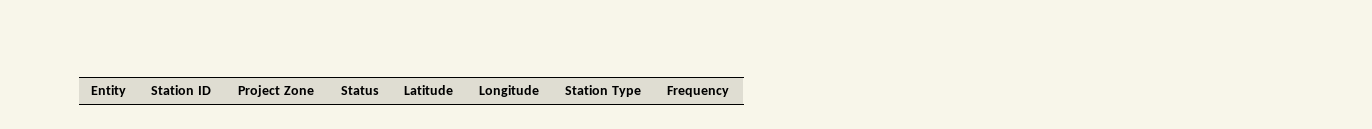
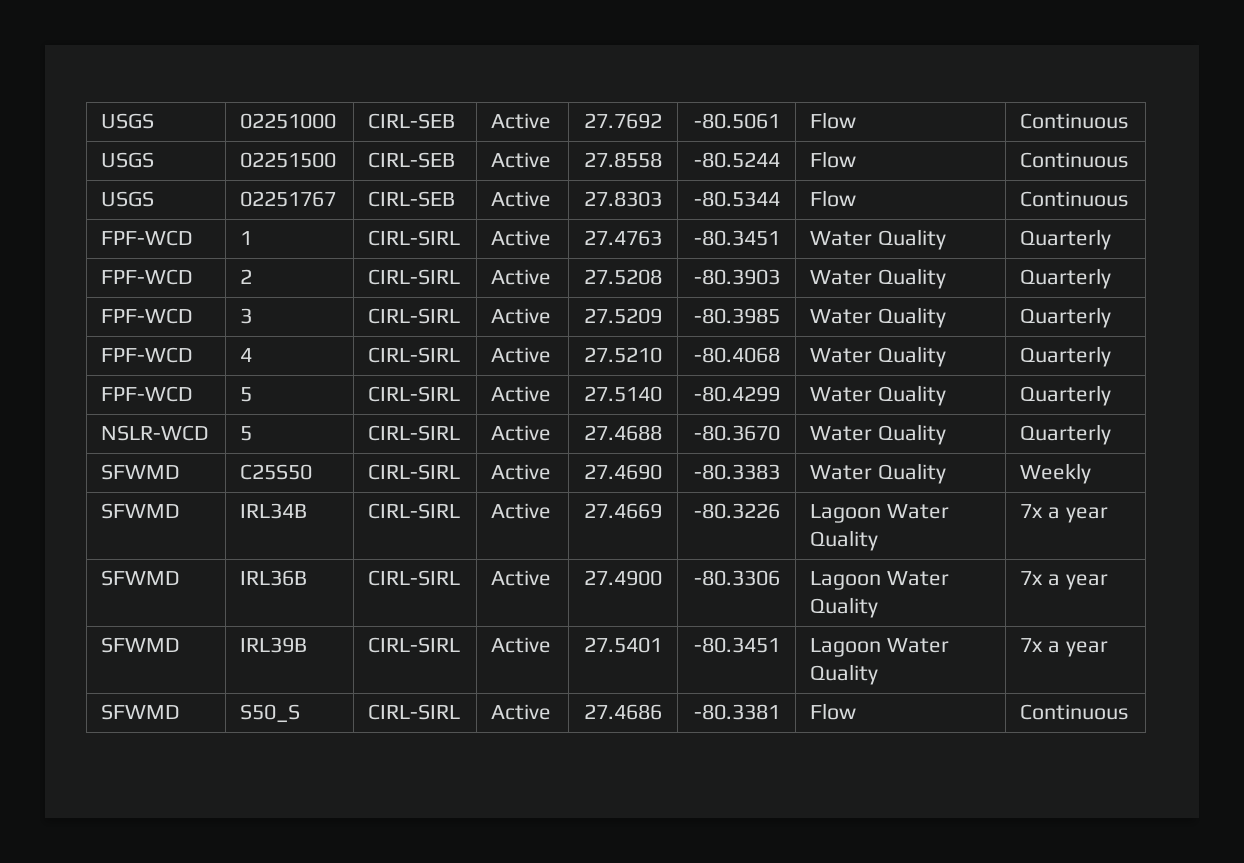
- Entity | Station ID | Project Zone | Status | Latitude | Longitude | Station Type | Frequency
+ USGS | 02251000 | CIRL-SEB | Active | 27.7692 | -80.5061 | Flow | Continuous
+ USGS | 02251500 | CIRL-SEB | Active | 27.8558 | -80.5244 | Flow | Continuous
+ USGS | 02251767 | CIRL-SEB | Active | 27.8303 | -80.5344 | Flow | Continuous
+ FPF-WCD | 1 | CIRL-SIRL | Active | 27.4763 | -80.3451 | Water Quality | Quarterly
+ FPF-WCD | 2 | CIRL-SIRL | Active | 27.5208 | -80.3903 | Water Quality | Quarterly
+ FPF-WCD | 3 | CIRL-SIRL | Active | 27.5209 | -80.3985 | Water Quality | Quarterly
+ FPF-WCD | 4 | CIRL-SIRL | Active | 27.5210 | -80.4068 | Water Quality | Quarterly
+ FPF-WCD | 5 | CIRL-SIRL | Active | 27.5140 | -80.4299 | Water Quality | Quarterly
+ NSLR-WCD | 5 | CIRL-SIRL | Active | 27.4688 | -80.3670 | Water Quality | Quarterly
+ SFWMD | C25S50 | CIRL-SIRL | Active | 27.4690 | -80.3383 | Water Quality | Weekly
+ SFWMD | IRL34B | CIRL-SIRL | Active | 27.4669 | -80.3226 | Lagoon Water Quality | 7x a year
+ SFWMD | IRL36B | CIRL-SIRL | Active | 27.4900 | -80.3306 | Lagoon Water Quality | 7x a year
+ SFWMD | IRL39B | CIRL-SIRL | Active | 27.5401 | -80.3451 | Lagoon Water Quality | 7x a year
+ SFWMD | S50_S | CIRL-SIRL | Active | 27.4686 | -80.3381 | Flow | Continuous

